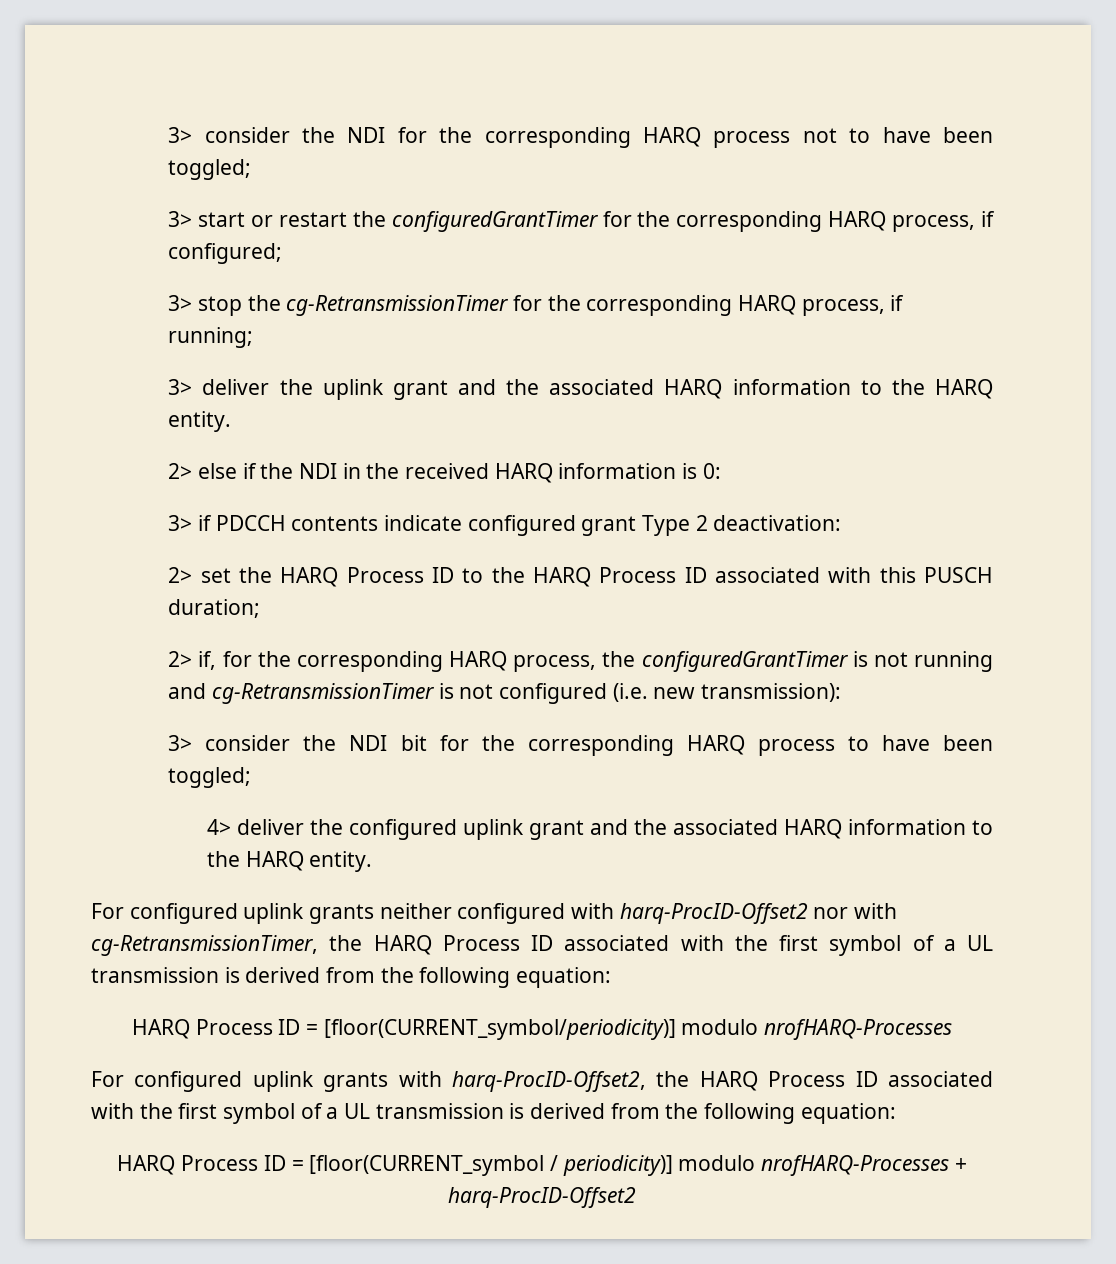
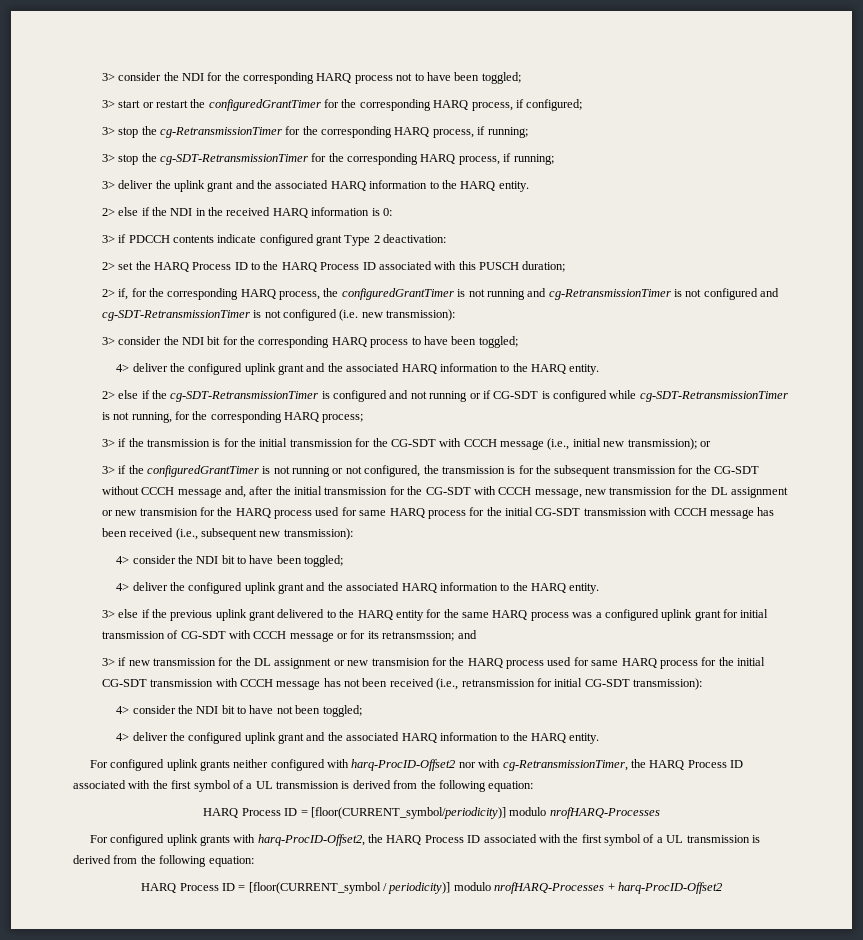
+ 3> stop the cg-SDT-RetransmissionTimer for the corresponding HARQ process, if running;
- 2> if, for the corresponding HARQ process, the configuredGrantTimer is not running and cg-RetransmissionTimer is not configured (i.e. new transmission):
+ 2> if, for the corresponding HARQ process, the configuredGrantTimer is not running and cg-RetransmissionTimer is not configured and cg-SDT-RetransmissionTimer is not configured (i.e. new transmission):
+ 2> else if the cg-SDT-RetransmissionTimer is configured and not running or if CG-SDT is configured while cg-SDT-RetransmissionTimer is not running, for the corresponding HARQ process;
+ 3> if the transmission is for the initial transmission for the CG-SDT with CCCH message (i.e., initial new transmission); or
+ 3> if the configuredGrantTimer is not running or not configured, the transmission is for the subsequent transmission for the CG-SDT without CCCH message and, after the initial transmission for the CG-SDT with CCCH message, new transmission for the DL assignment or new transmision for the HARQ process used for same HARQ process for the initial CG-SDT transmission with CCCH message has been received (i.e., subsequent new transmission):
+ 4> consider the NDI bit to have been toggled;
+ 4> deliver the configured uplink grant and the associated HARQ information to the HARQ entity.
+ 3> else if the previous uplink grant delivered to the HARQ entity for the same HARQ process was a configured uplink grant for initial transmission of CG-SDT with CCCH message or for its retransmssion; and
+ 3> if new transmission for the DL assignment or new transmision for the HARQ process used for same HARQ process for the initial CG-SDT transmission with CCCH message has not been received (i.e., retransmission for initial CG-SDT transmission):
+ 4> consider the NDI bit to have not been toggled;
+ 4> deliver the configured uplink grant and the associated HARQ information to the HARQ entity.

